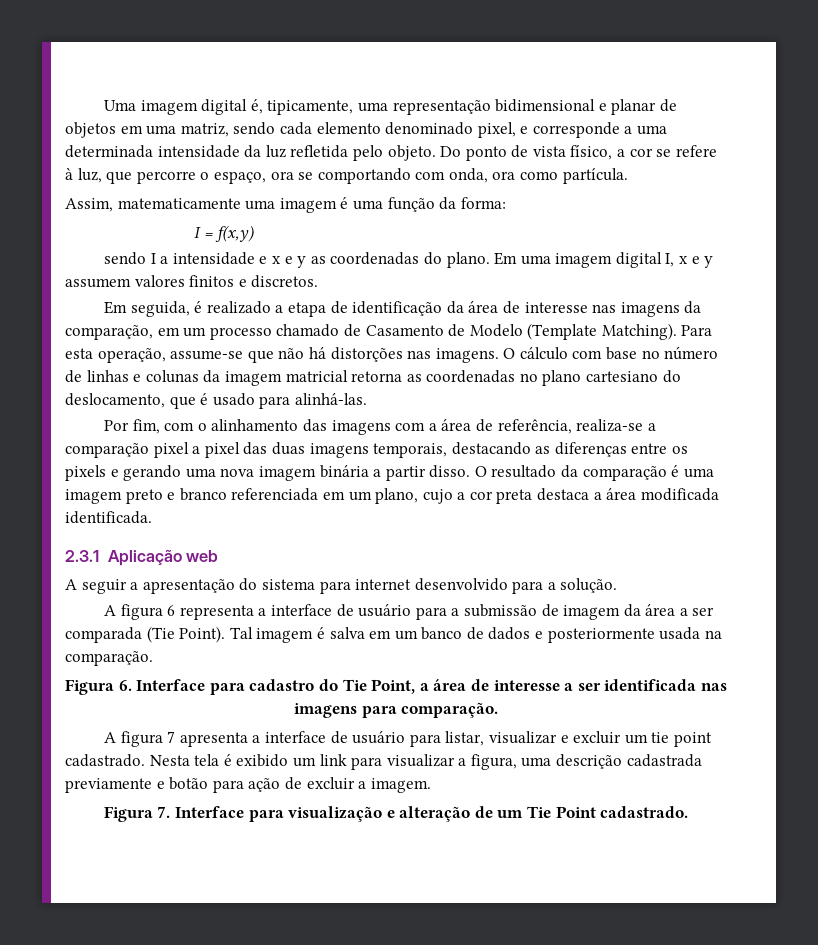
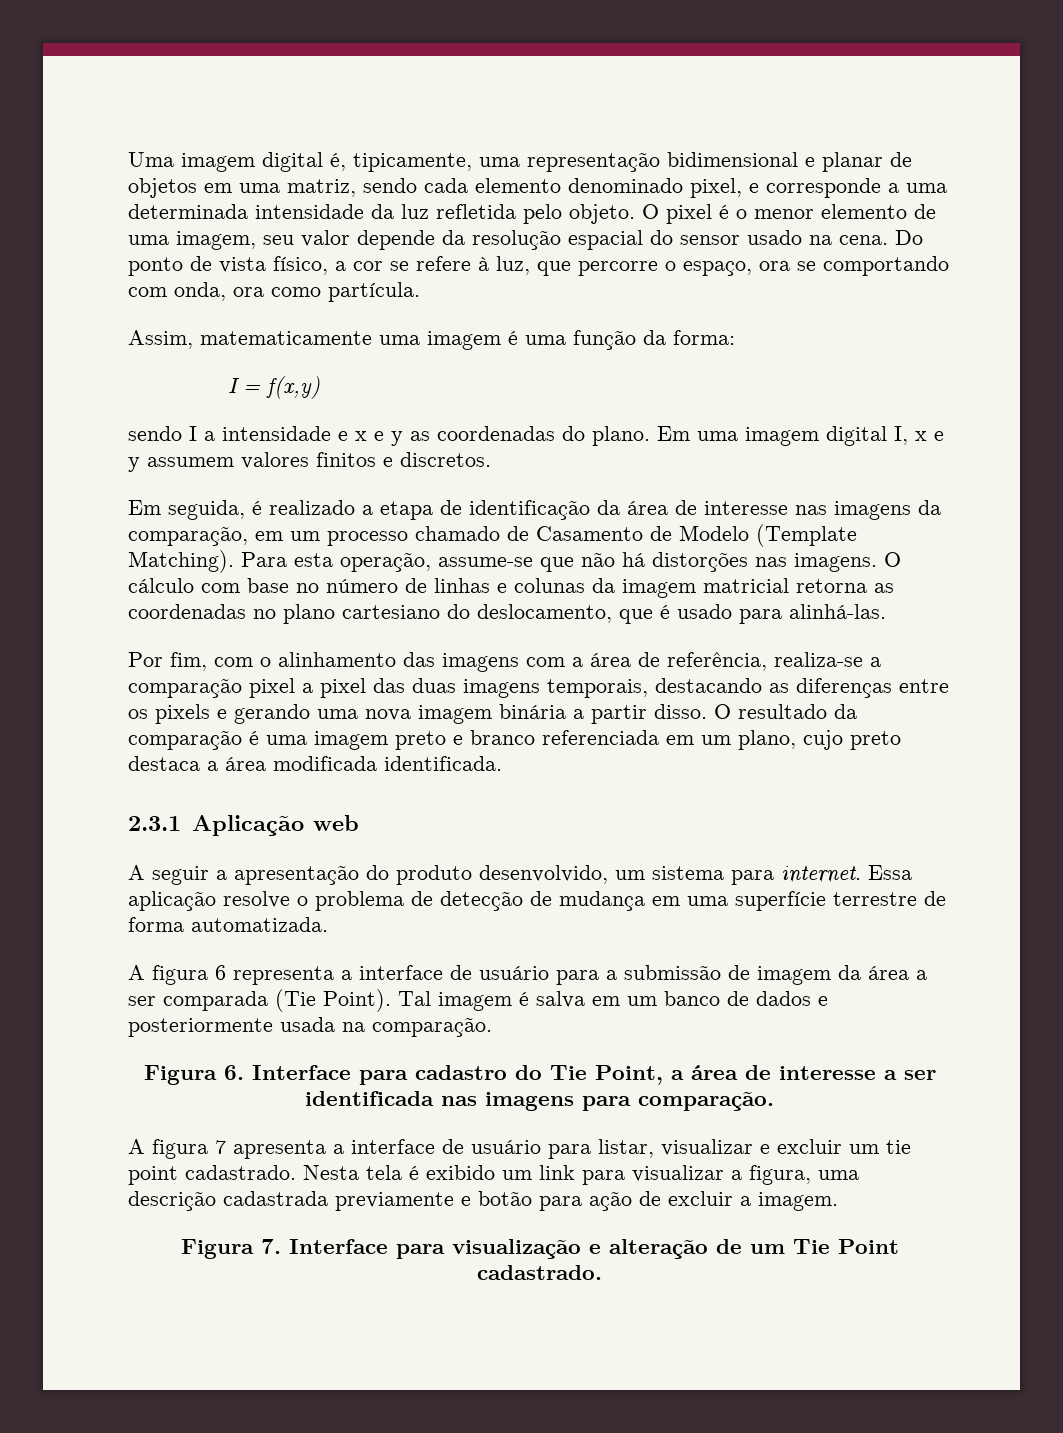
+ O pixel é o menor elemento de uma imagem, seu valor depende da resolução espacial do sensor usado na cena.
- O resultado da comparação é uma imagem preto e branco referenciada em um plano, cujo a cor preta destaca a área modificada identificada.
+ O resultado da comparação é uma imagem preto e branco referenciada em um plano, cujo preto destaca a área modificada identificada.
- A seguir a apresentação do sistema para internet desenvolvido para a solução.
+ A seguir a apresentação do produto desenvolvido, um sistema para internet. Essa aplicação resolve o problema de detecção de mudança em uma superfície terrestre de forma automatizada.

